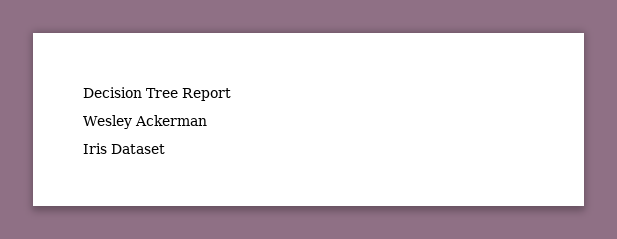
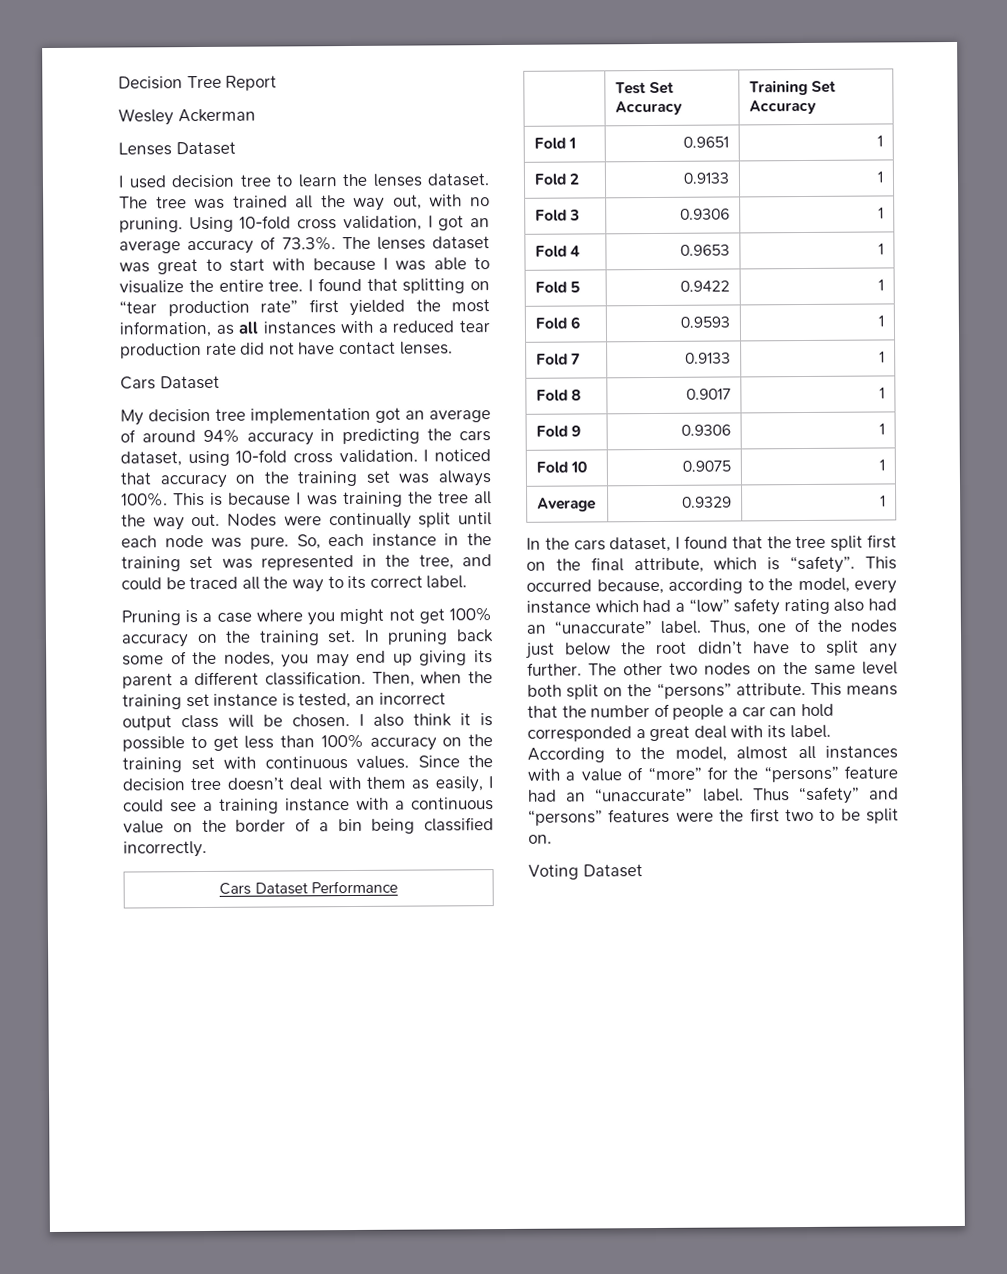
- Iris Dataset
+ Lenses Dataset
+ I used decision tree to learn the lenses dataset. The tree was trained all the way out, with no pruning. Using 10-fold cross validation, I got an average accuracy of 73.3%. The lenses dataset was great to start with because I was able to visualize the entire tree. I found that splitting on “tear production rate” first yielded the most information, as all instances with a reduced tear production rate did not have contact lenses.
+ Cars Dataset
+ My decision tree implementation got an average of around 94% accuracy in predicting the cars dataset, using 10-fold cross validation. I noticed that accuracy on the training set was always 100%. This is because I was training the tree all the way out. Nodes were continually split until each node was pure. So, each instance in the training set was represented in the tree, and could be traced all the way to its correct label.
+ Pruning is a case where you might not get 100% accuracy on the training set. In pruning back some of the nodes, you may end up giving its parent a different classification. Then, when the training set instance is tested, an incorrect output class will be chosen. I also think it is possible to get less than 100% accuracy on the training set with continuous values. Since the decision tree doesn’t deal with them as easily, I could see a training instance with a continuous value on the border of a bin being classified incorrectly.
+ Cars Dataset Performance
+ | Test Set Accuracy | Training Set Accuracy
+ Fold 1 | 0.9651 | 1
+ Fold 2 | 0.9133 | 1
+ Fold 3 | 0.9306 | 1
+ Fold 4 | 0.9653 | 1
+ Fold 5 | 0.9422 | 1
+ Fold 6 | 0.9593 | 1
+ Fold 7 | 0.9133 | 1
+ Fold 8 | 0.9017 | 1
+ Fold 9 | 0.9306 | 1
+ Fold 10 | 0.9075 | 1
+ Average | 0.9329 | 1
+ In the cars dataset, I found that the tree split first on the final attribute, which is “safety”. This occurred because, according to the model, every instance which had a “low” safety rating also had an “unaccurate” label. Thus, one of the nodes just below the root didn’t have to split any further. The other two nodes on the same level both split on the “persons” attribute. This means that the number of people a car can hold corresponded a great deal with its label. According to the model, almost all instances with a value of “more” for the “persons” feature had an “unaccurate” label. Thus “safety” and “persons” features were the first two to be split on.
+ Voting Dataset

